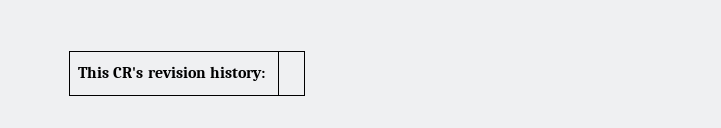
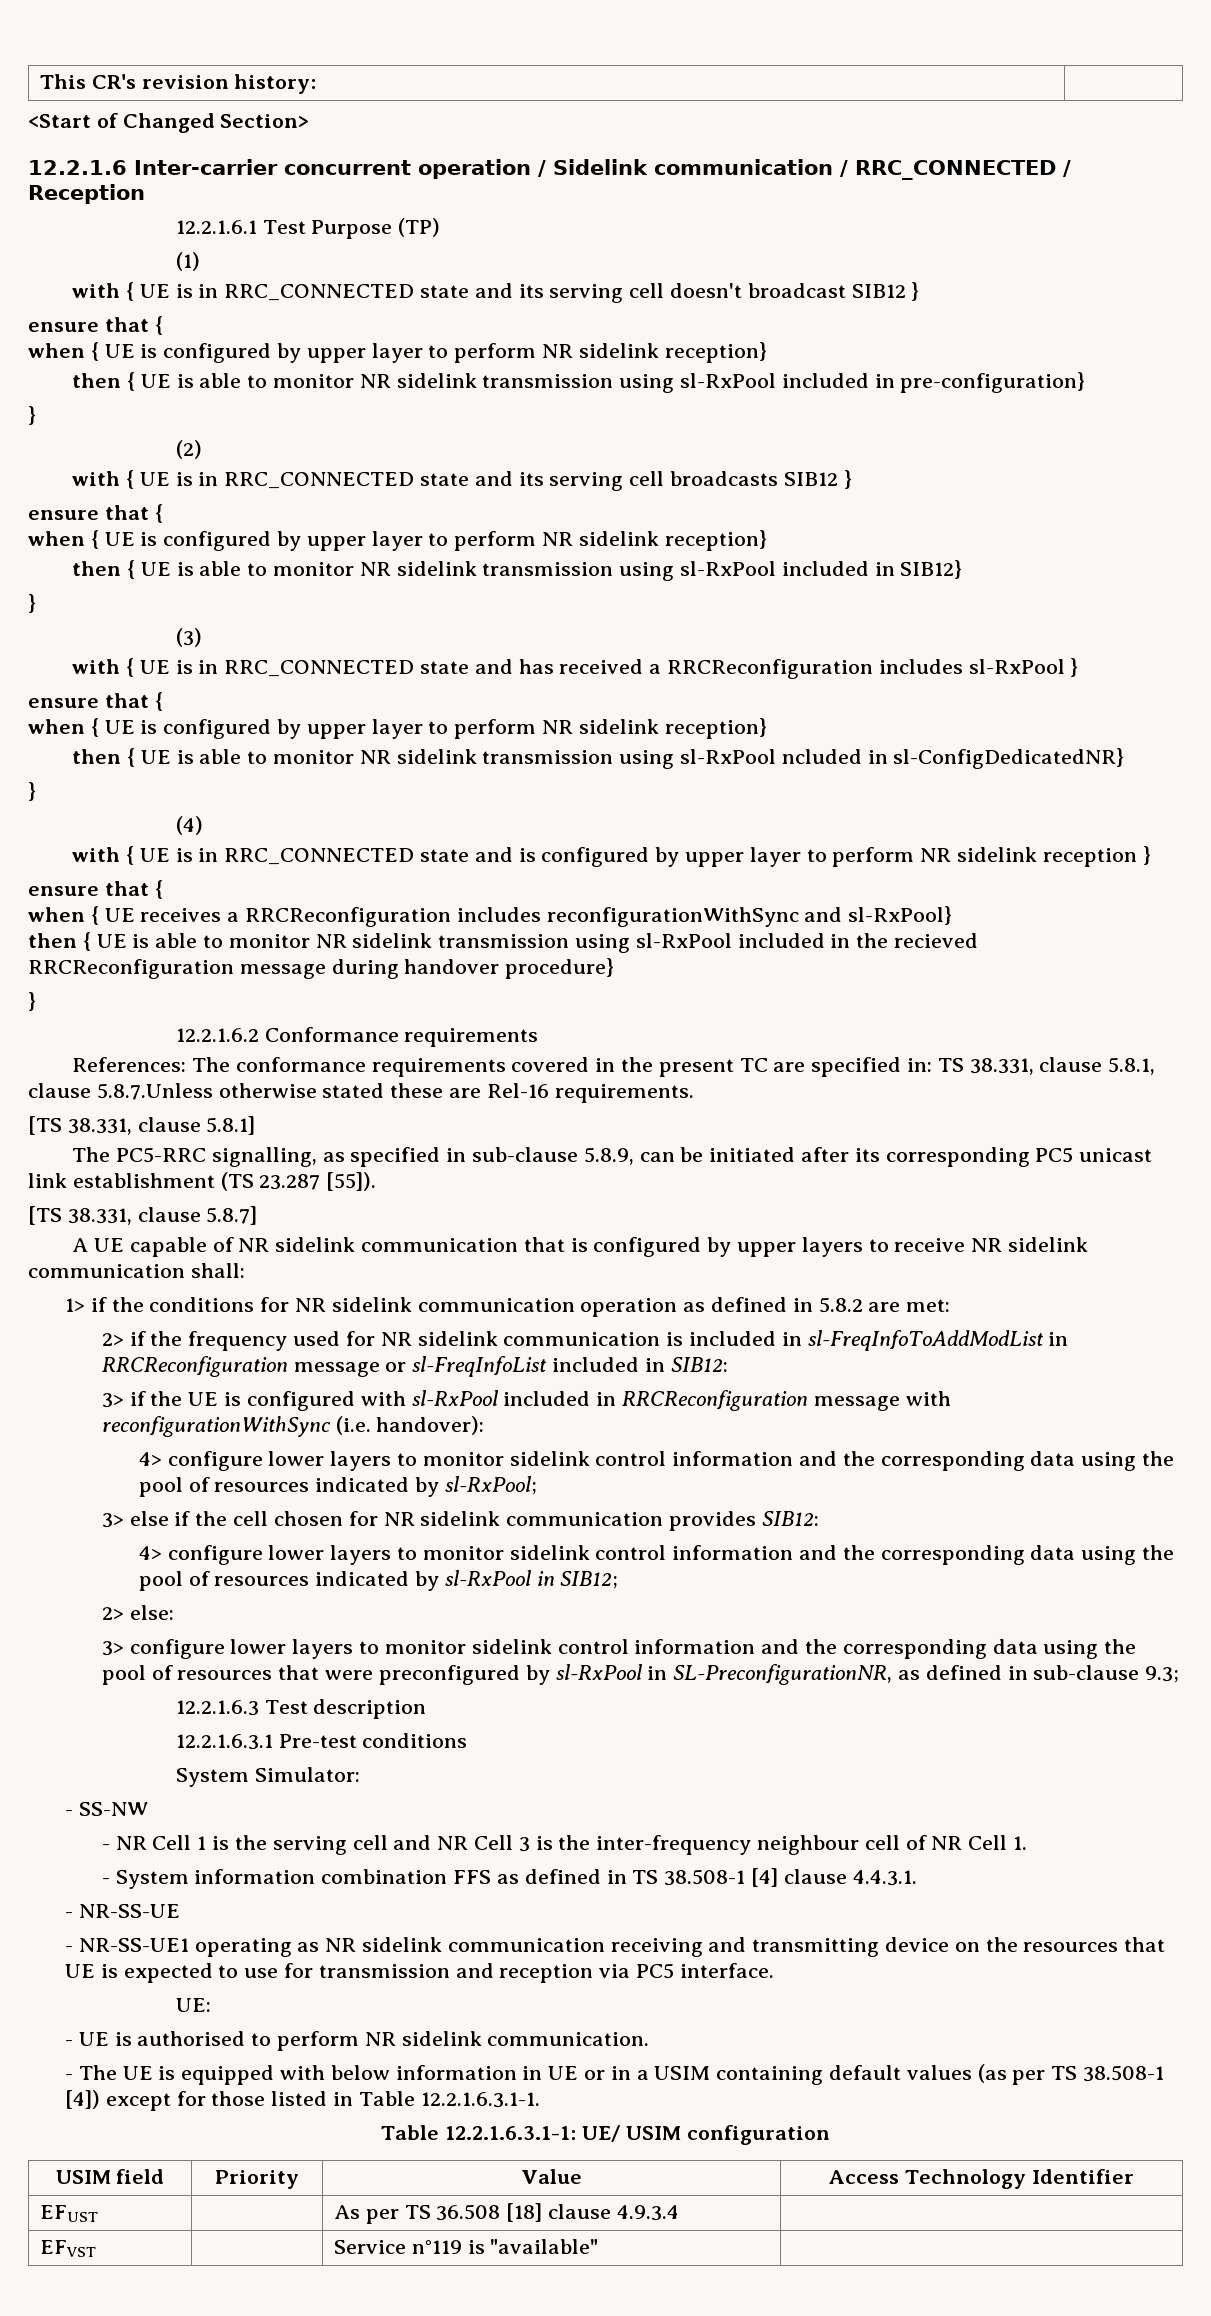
+ <Start of Changed Section>
+ 12.2.1.6 Inter-carrier concurrent operation / Sidelink communication / RRC_CONNECTED / Reception
+ 12.2.1.6.1 Test Purpose (TP)
+ (1)
+ with { UE is in RRC_CONNECTED state and its serving cell doesn't broadcast SIB12 }
+ ensure that {
+ when { UE is configured by upper layer to perform NR sidelink reception}
+ then { UE is able to monitor NR sidelink transmission using sl-RxPool included in pre-configuration}
+ }
+ (2)
+ with { UE is in RRC_CONNECTED state and its serving cell broadcasts SIB12 }
+ ensure that {
+ when { UE is configured by upper layer to perform NR sidelink reception}
+ then { UE is able to monitor NR sidelink transmission using sl-RxPool included in SIB12}
+ }
+ (3)
+ with { UE is in RRC_CONNECTED state and has received a RRCReconfiguration includes sl-RxPool }
+ ensure that {
+ when { UE is configured by upper layer to perform NR sidelink reception}
+ then { UE is able to monitor NR sidelink transmission using sl-RxPool ncluded in sl-ConfigDedicatedNR}
+ }
+ (4)
+ with { UE is in RRC_CONNECTED state and is configured by upper layer to perform NR sidelink reception }
+ ensure that {
+ when { UE receives a RRCReconfiguration includes reconfigurationWithSync and sl-RxPool}
+ then { UE is able to monitor NR sidelink transmission using sl-RxPool included in the recieved RRCReconfiguration message during handover procedure}
+ }
+ 12.2.1.6.2 Conformance requirements
+ References: The conformance requirements covered in the present TC are specified in: TS 38.331, clause 5.8.1, clause 5.8.7.Unless otherwise stated these are Rel-16 requirements.
+ [TS 38.331, clause 5.8.1]
+ The PC5-RRC signalling, as specified in sub-clause 5.8.9, can be initiated after its corresponding PC5 unicast link establishment (TS 23.287 [55]).
+ [TS 38.331, clause 5.8.7]
+ A UE capable of NR sidelink communication that is configured by upper layers to receive NR sidelink communication shall:
+ 1> if the conditions for NR sidelink communication operation as defined in 5.8.2 are met:
+ 2> if the frequency used for NR sidelink communication is included in sl-FreqInfoToAddModList in RRCReconfiguration message or sl-FreqInfoList included in SIB12:
+ 3> if the UE is configured with sl-RxPool included in RRCReconfiguration message with reconfigurationWithSync (i.e. handover):
+ 4> configure lower layers to monitor sidelink control information and the corresponding data using the pool of resources indicated by sl-RxPool;
+ 3> else if the cell chosen for NR sidelink communication provides SIB12:
+ 4> configure lower layers to monitor sidelink control information and the corresponding data using the pool of resources indicated by sl-RxPool in SIB12;
+ 2> else:
+ 3> configure lower layers to monitor sidelink control information and the corresponding data using the pool of resources that were preconfigured by sl-RxPool in SL-PreconfigurationNR, as defined in sub-clause 9.3;
+ 12.2.1.6.3 Test description
+ 12.2.1.6.3.1 Pre-test conditions
+ System Simulator:
+ - SS-NW
+ - NR Cell 1 is the serving cell and NR Cell 3 is the inter-frequency neighbour cell of NR Cell 1.
+ - System information combination FFS as defined in TS 38.508-1 [4] clause 4.4.3.1.
+ - NR-SS-UE
+ - NR-SS-UE1 operating as NR sidelink communication receiving and transmitting device on the resources that UE is expected to use for transmission and reception via PC5 interface.
+ UE:
+ - UE is authorised to perform NR sidelink communication.
+ - The UE is equipped with below information in UE or in a USIM containing default values (as per TS 38.508-1 [4]) except for those listed in Table 12.2.1.6.3.1-1.
+ Table 12.2.1.6.3.1-1: UE/ USIM configuration
+ USIM field | Priority | Value | Access Technology Identifier
+ EFUST | | As per TS 36.508 [18] clause 4.9.3.4 |
+ EFVST | | Service n°119 is "available" |

